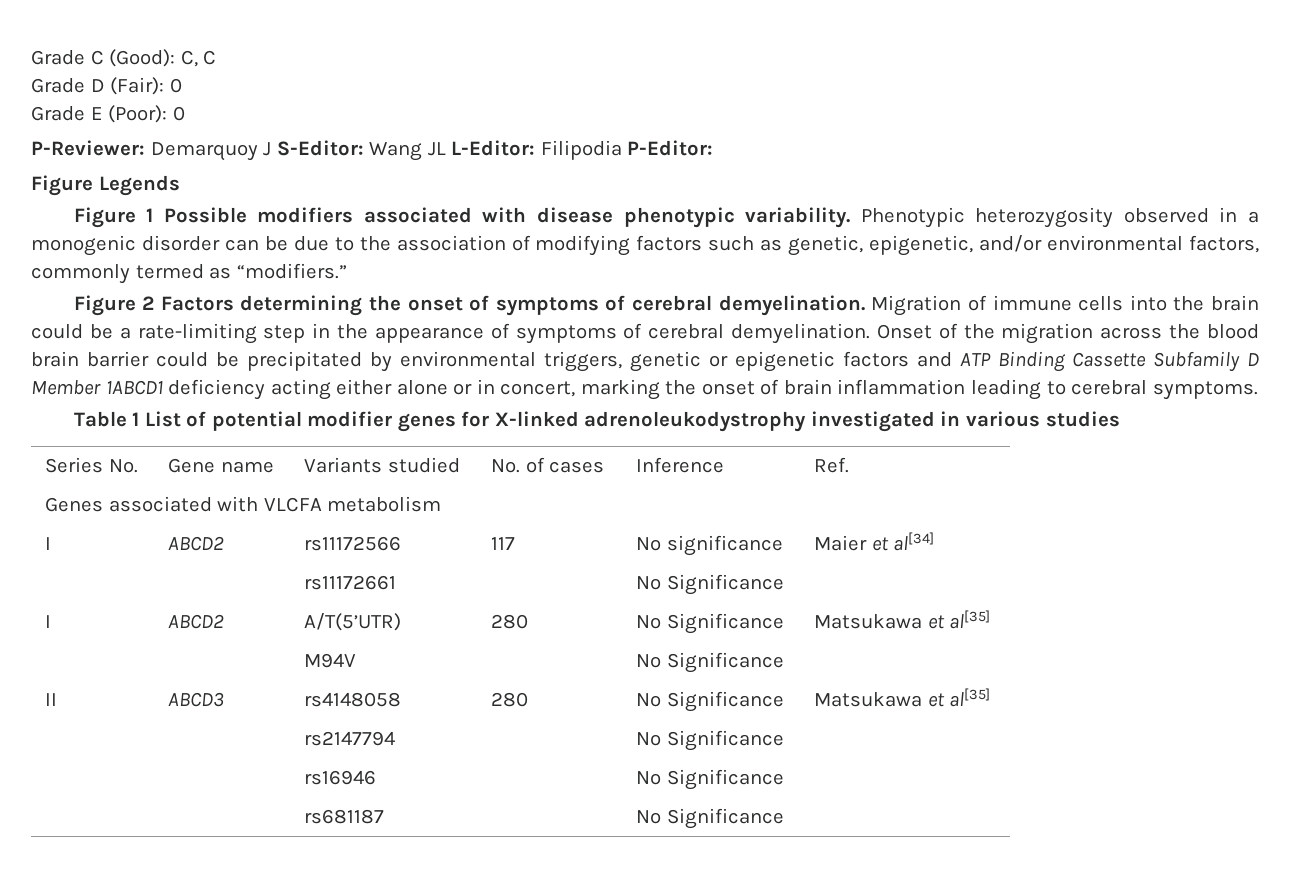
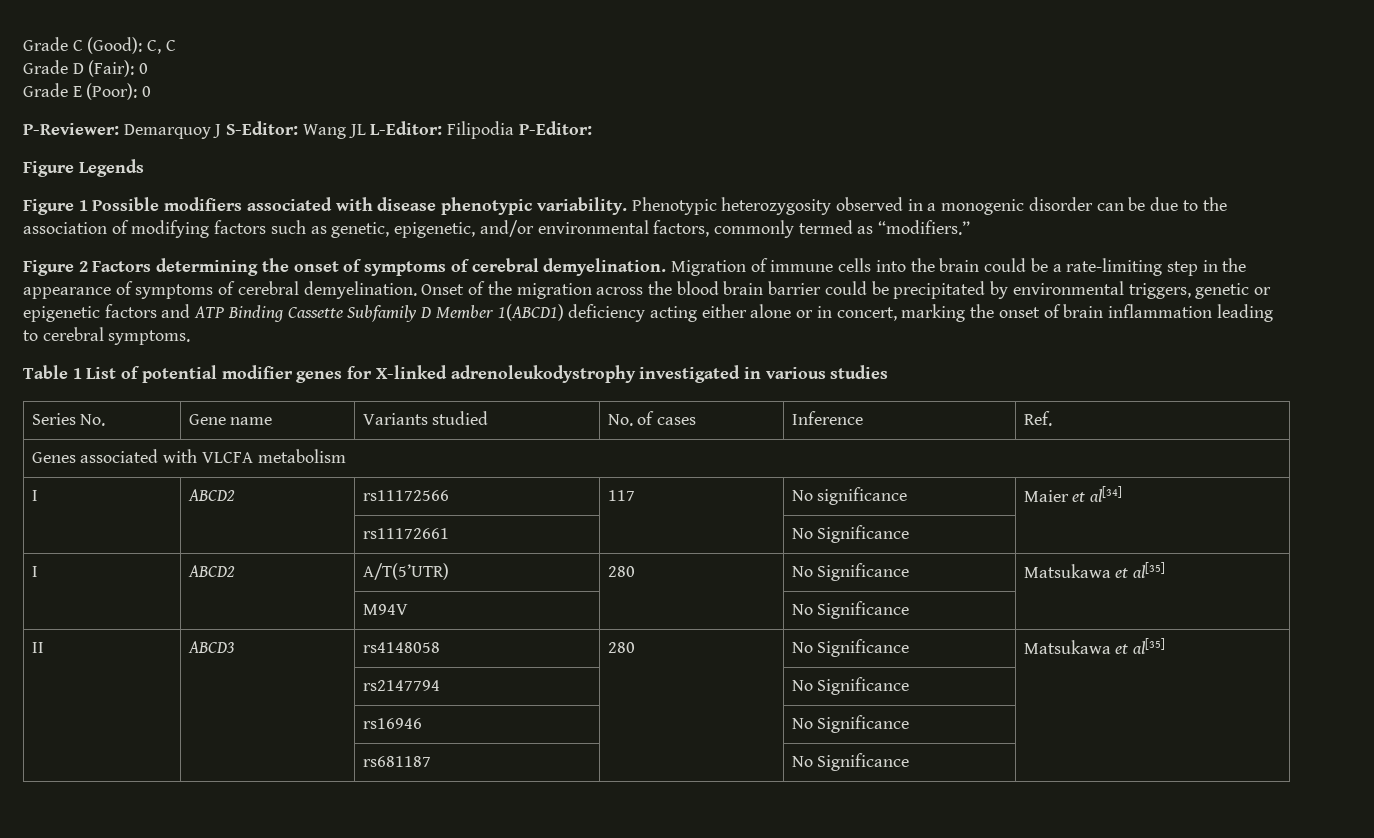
- Onset of the migration across the blood brain barrier could be precipitated by environmental triggers, genetic or epigenetic factors and ATP Binding Cassette Subfamily D Member 1ABCD1 deficiency acting either alone or in concert, marking the onset of brain inflammation leading to cerebral symptoms.
+ Onset of the migration across the blood brain barrier could be precipitated by environmental triggers, genetic or epigenetic factors and ATP Binding Cassette Subfamily D Member 1(ABCD1) deficiency acting either alone or in concert, marking the onset of brain inflammation leading to cerebral symptoms.

